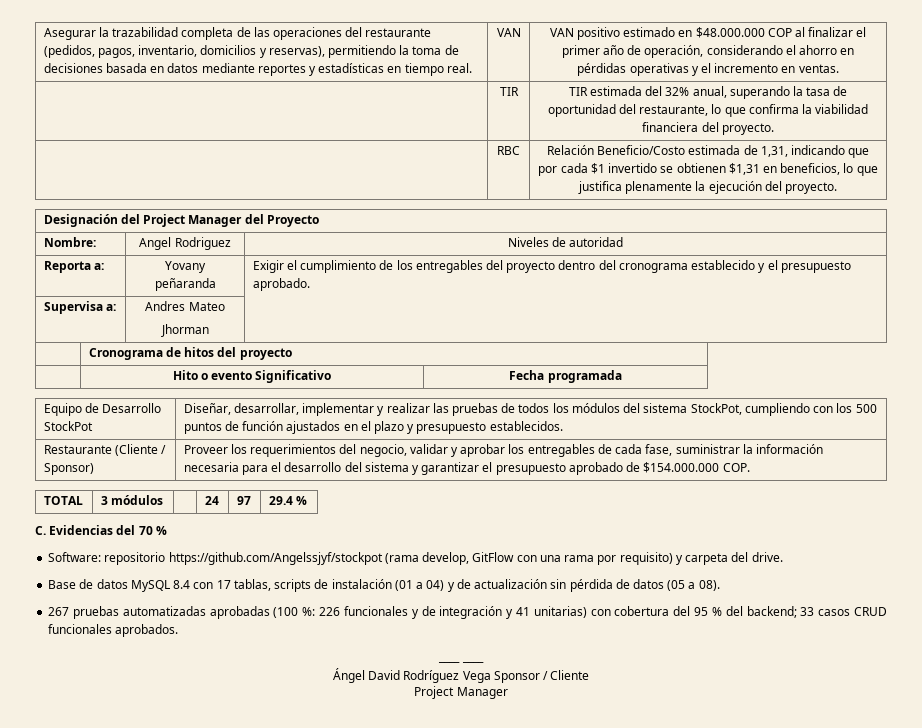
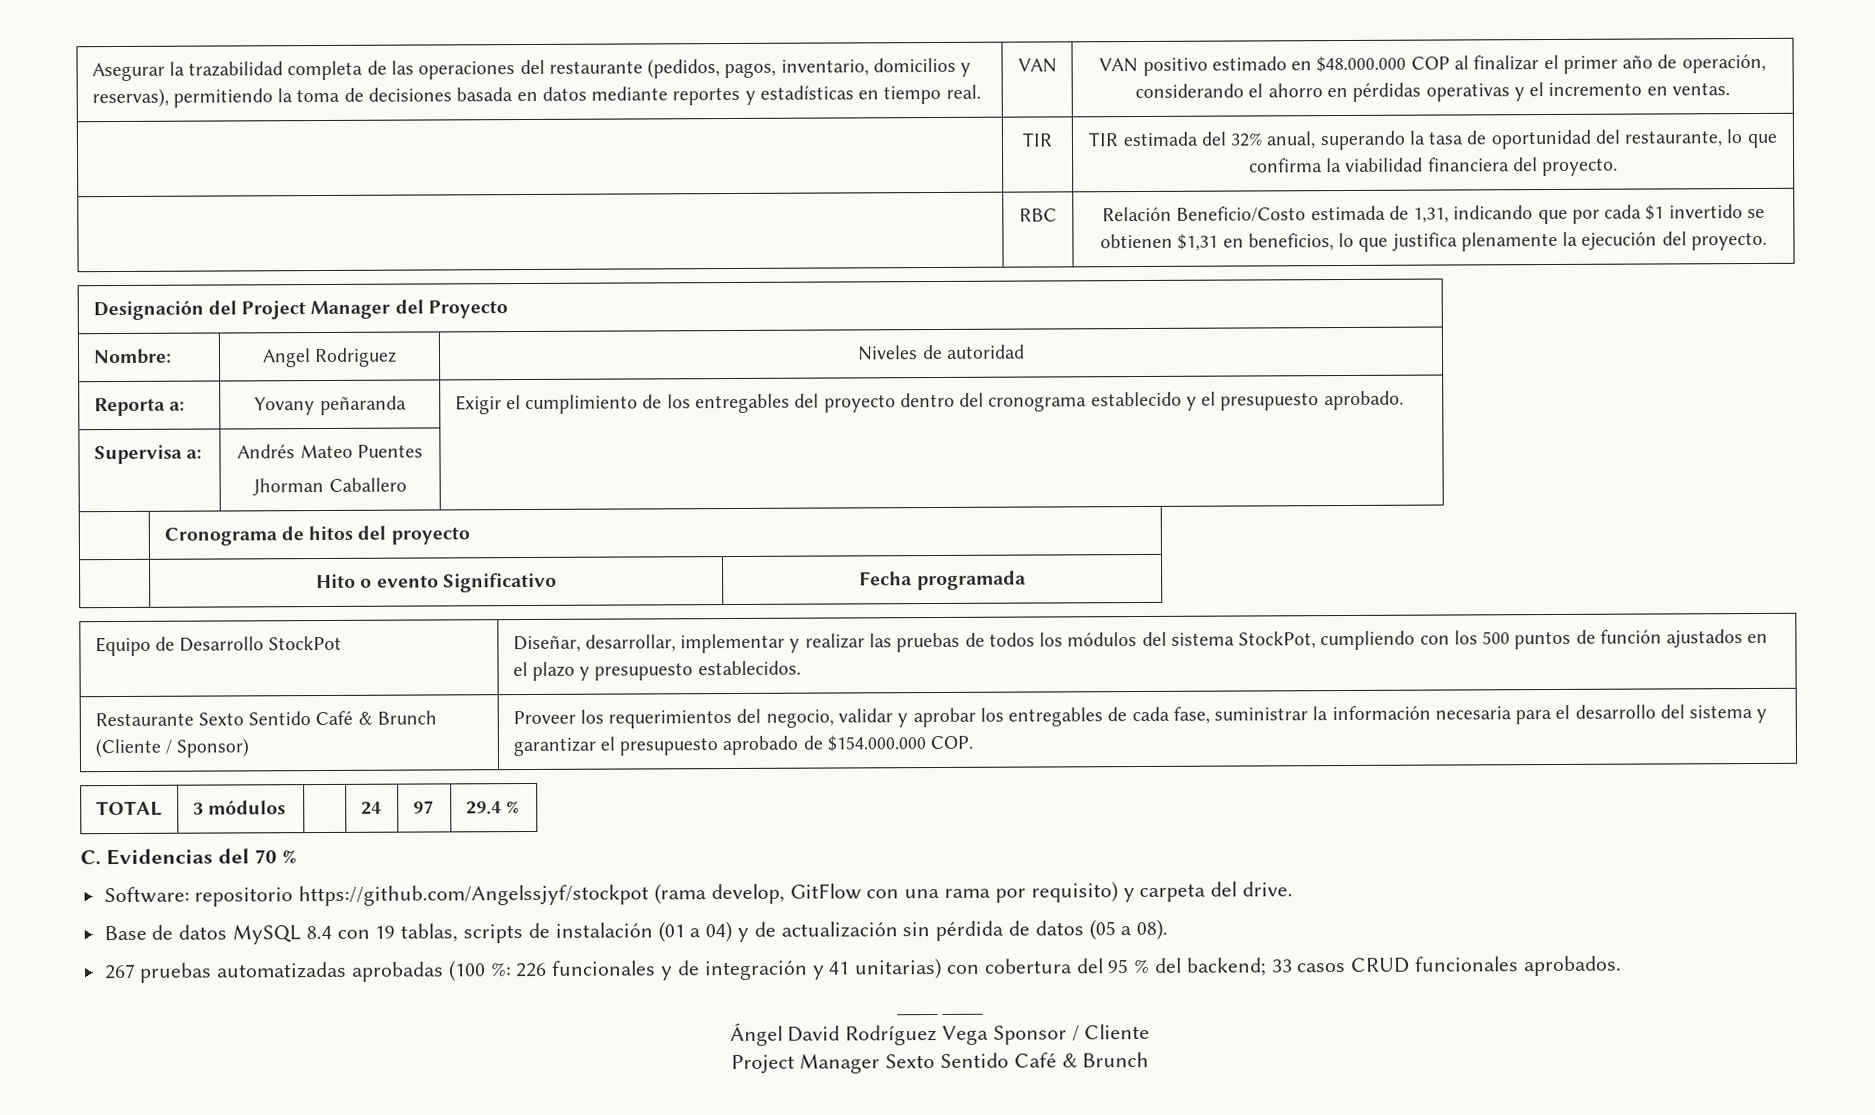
- Supervisa a: | Andres Mateo
- Jhorman |
+ Supervisa a: | Andrés Mateo Puentes
+ Jhorman Caballero |
- Restaurante (Cliente / Sponsor) | Proveer los requerimientos del negocio, validar y aprobar los entregables de cada fase, suministrar la información necesaria para el desarrollo del sistema y garantizar el presupuesto aprobado de $154.000.000 COP.
+ Restaurante Sexto Sentido Café & Brunch (Cliente / Sponsor) | Proveer los requerimientos del negocio, validar y aprobar los entregables de cada fase, suministrar la información necesaria para el desarrollo del sistema y garantizar el presupuesto aprobado de $154.000.000 COP.
- Base de datos MySQL 8.4 con 17 tablas, scripts de instalación (01 a 04) y de actualización sin pérdida de datos (05 a 08).
+ Base de datos MySQL 8.4 con 19 tablas, scripts de instalación (01 a 04) y de actualización sin pérdida de datos (05 a 08).
  Ángel David Rodríguez Vega Sponsor / Cliente
- Project Manager
+ Project Manager Sexto Sentido Café & Brunch

